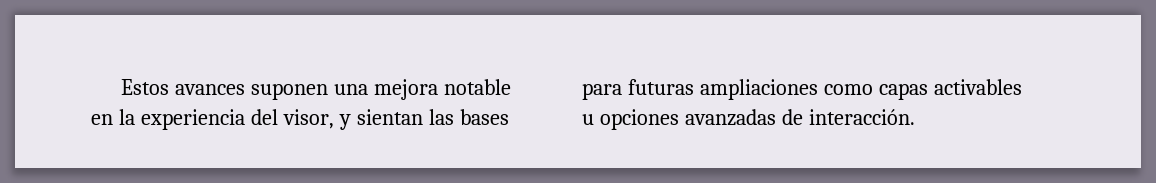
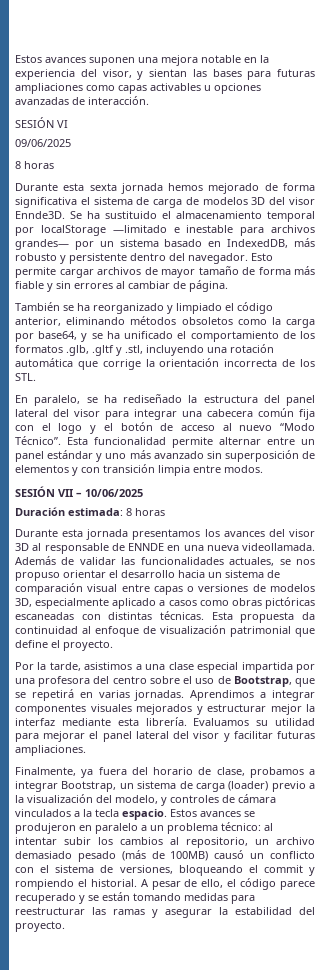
+ SESIÓN VI
+ 09/06/2025
+ 8 horas
+ Durante esta sexta jornada hemos mejorado de forma significativa el sistema de carga de modelos 3D del visor Ennde3D. Se ha sustituido el almacenamiento temporal por localStorage —limitado e inestable para archivos grandes— por un sistema basado en IndexedDB, más robusto y persistente dentro del navegador. Esto permite cargar archivos de mayor tamaño de forma más fiable y sin errores al cambiar de página.
+ También se ha reorganizado y limpiado el código anterior, eliminando métodos obsoletos como la carga por base64, y se ha unificado el comportamiento de los formatos .glb, .gltf y .stl, incluyendo una rotación automática que corrige la orientación incorrecta de los STL.
+ En paralelo, se ha rediseñado la estructura del panel lateral del visor para integrar una cabecera común fija con el logo y el botón de acceso al nuevo “Modo Técnico”. Esta funcionalidad permite alternar entre un panel estándar y uno más avanzado sin superposición de elementos y con transición limpia entre modos.
+ SESIÓN VII – 10/06/2025
+ Duración estimada: 8 horas
+ Durante esta jornada presentamos los avances del visor 3D al responsable de ENNDE en una nueva videollamada. Además de validar las funcionalidades actuales, se nos propuso orientar el desarrollo hacia un sistema de comparación visual entre capas o versiones de modelos 3D, especialmente aplicado a casos como obras pictóricas escaneadas con distintas técnicas. Esta propuesta da continuidad al enfoque de visualización patrimonial que define el proyecto.
+ Por la tarde, asistimos a una clase especial impartida por una profesora del centro sobre el uso de Bootstrap, que se repetirá en varias jornadas. Aprendimos a integrar componentes visuales mejorados y estructurar mejor la interfaz mediante esta librería. Evaluamos su utilidad para mejorar el panel lateral del visor y facilitar futuras ampliaciones.
+ Finalmente, ya fuera del horario de clase, probamos a integrar Bootstrap, un sistema de carga (loader) previo a la visualización del modelo, y controles de cámara vinculados a la tecla espacio. Estos avances se produjeron en paralelo a un problema técnico: al intentar subir los cambios al repositorio, un archivo demasiado pesado (más de 100MB) causó un conflicto con el sistema de versiones, bloqueando el commit y rompiendo el historial. A pesar de ello, el código parece recuperado y se están tomando medidas para reestructurar las ramas y asegurar la estabilidad del proyecto.

